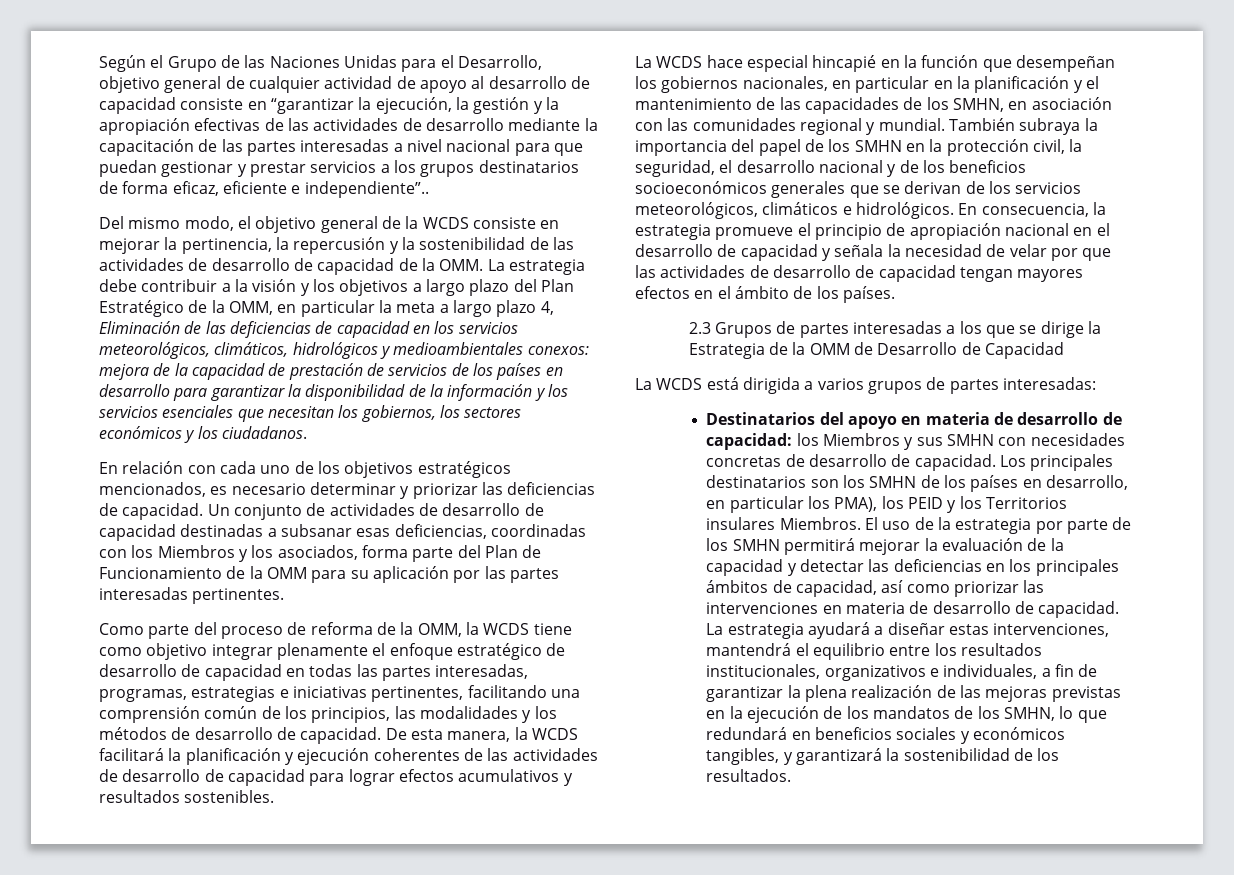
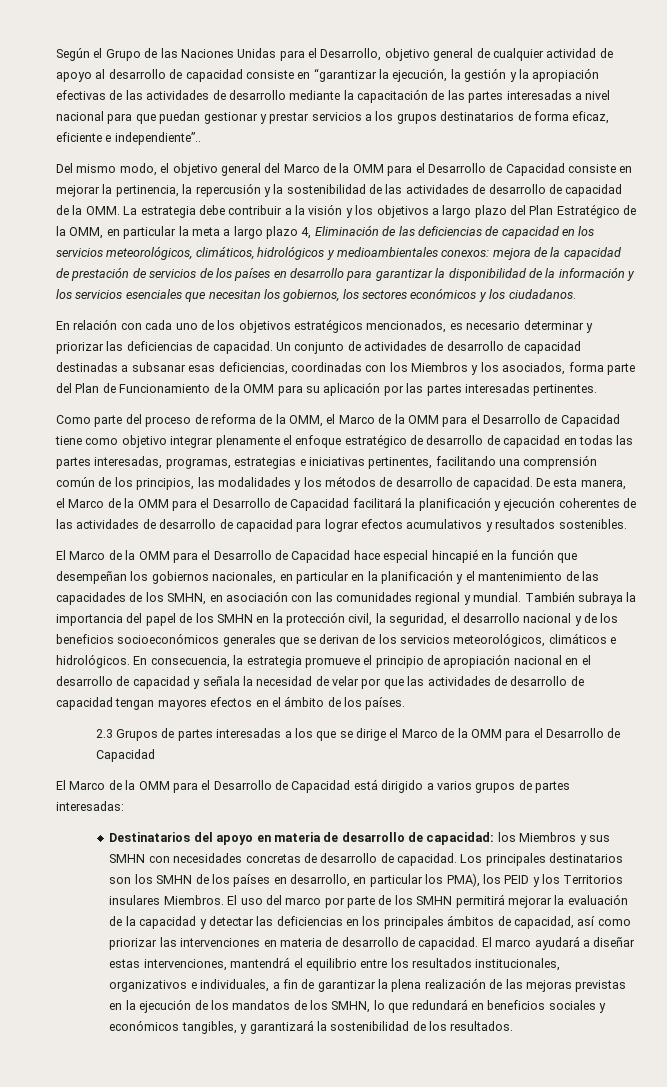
- Del mismo modo, el objetivo general de la WCDS consiste en mejorar la pertinencia, la repercusión y la sostenibilidad de las actividades de desarrollo de capacidad de la OMM. La estrategia debe contribuir a la visión y los objetivos a largo plazo del Plan Estratégico de la OMM, en particular la meta a largo plazo 4, Eliminación de las deficiencias de capacidad en los servicios meteorológicos, climáticos, hidrológicos y medioambientales conexos:
+ Del mismo modo, el objetivo general del Marco de la OMM para el Desarrollo de Capacidad consiste en mejorar la pertinencia, la repercusión y la sostenibilidad de las actividades de desarrollo de capacidad de la OMM. La estrategia debe contribuir a la visión y los objetivos a largo plazo del Plan Estratégico de la OMM, en particular la meta a largo plazo 4, Eliminación de las deficiencias de capacidad en los servicios meteorológicos, climáticos, hidrológicos y medioambientales conexos:
- Como parte del proceso de reforma de la OMM, la WCDS tiene como objetivo integrar plenamente el enfoque estratégico de desarrollo de capacidad en todas las partes interesadas, programas, estrategias e iniciativas pertinentes, facilitando una comprensión común de los principios, las modalidades y los métodos de desarrollo de capacidad.
+ Como parte del proceso de reforma de la OMM, el Marco de la OMM para el Desarrollo de Capacidad tiene como objetivo integrar plenamente el enfoque estratégico de desarrollo de capacidad en todas las partes interesadas, programas, estrategias e iniciativas pertinentes, facilitando una comprensión común de los principios, las modalidades y los métodos de desarrollo de capacidad.
- De esta manera, la WCDS facilitará la planificación y ejecución coherentes de las actividades de desarrollo de capacidad para lograr efectos acumulativos y resultados sostenibles.
+ De esta manera, el Marco de la OMM para el Desarrollo de Capacidad facilitará la planificación y ejecución coherentes de las actividades de desarrollo de capacidad para lograr efectos acumulativos y resultados sostenibles.
- La WCDS hace especial hincapié en la función que desempeñan los gobiernos nacionales, en particular en la planificación y el mantenimiento de las capacidades de los SMHN, en asociación con las comunidades regional y mundial.
+ El Marco de la OMM para el Desarrollo de Capacidad hace especial hincapié en la función que desempeñan los gobiernos nacionales, en particular en la planificación y el mantenimiento de las capacidades de los SMHN, en asociación con las comunidades regional y mundial.
- 2.3 Grupos de partes interesadas a los que se dirige la Estrategia de la OMM de Desarrollo de Capacidad
+ 2.3 Grupos de partes interesadas a los que se dirige el Marco de la OMM para el Desarrollo de Capacidad
- La WCDS está dirigida a varios grupos de partes interesadas:
+ El Marco de la OMM para el Desarrollo de Capacidad está dirigido a varios grupos de partes interesadas:
- El uso de la estrategia por parte de los SMHN permitirá mejorar la evaluación de la capacidad y detectar las deficiencias en los principales ámbitos de capacidad, así como priorizar las intervenciones en materia de desarrollo de capacidad.
+ El uso del marco por parte de los SMHN permitirá mejorar la evaluación de la capacidad y detectar las deficiencias en los principales ámbitos de capacidad, así como priorizar las intervenciones en materia de desarrollo de capacidad.
- La estrategia ayudará a diseñar estas intervenciones, mantendrá el equilibrio entre los resultados institucionales, organizativos e individuales, a fin de garantizar la plena realización de las mejoras previstas en la ejecución de los mandatos de los SMHN, lo que redundará en beneficios sociales y económicos tangibles, y garantizará la sostenibilidad de los resultados.
+ El marco ayudará a diseñar estas intervenciones, mantendrá el equilibrio entre los resultados institucionales, organizativos e individuales, a fin de garantizar la plena realización de las mejoras previstas en la ejecución de los mandatos de los SMHN, lo que redundará en beneficios sociales y económicos tangibles, y garantizará la sostenibilidad de los resultados.

